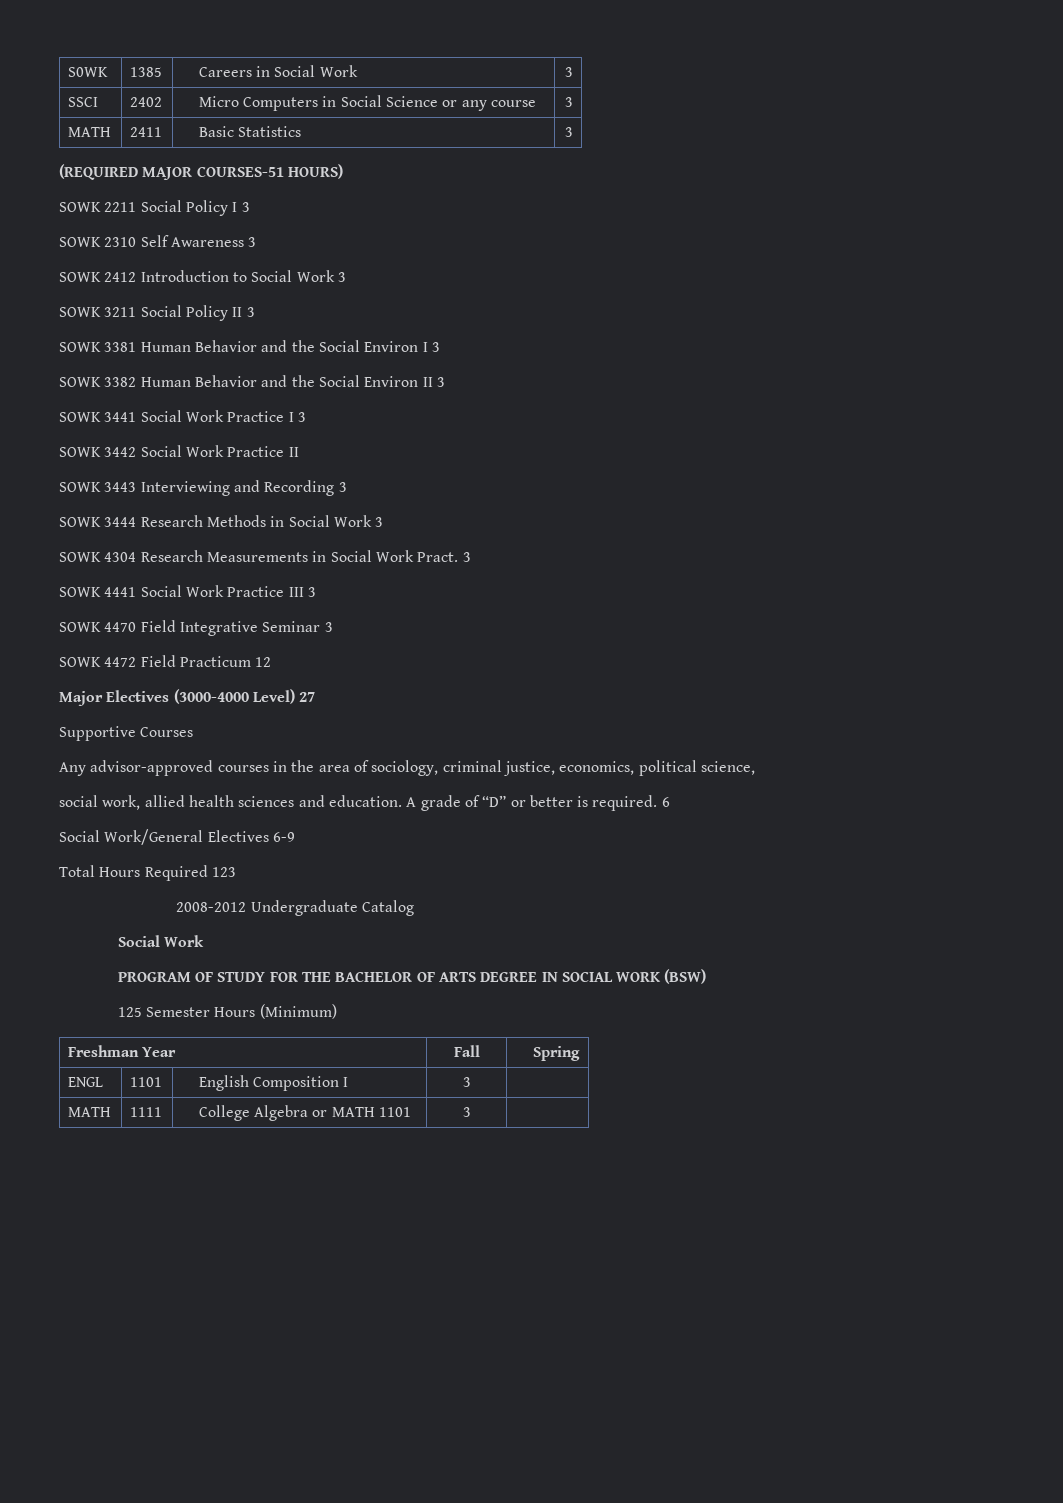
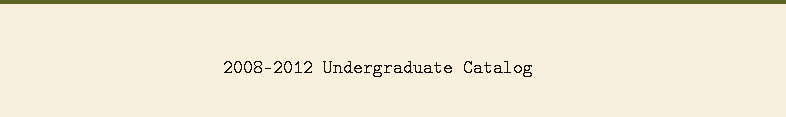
- S0WK | 1385 | Careers in Social Work | 3
- SSCI | 2402 | Micro Computers in Social Science or any course | 3
- MATH | 2411 | Basic Statistics | 3
- (REQUIRED MAJOR COURSES-51 HOURS)
- SOWK 2211 Social Policy I 3
- SOWK 2310 Self Awareness 3
- SOWK 2412 Introduction to Social Work 3
- SOWK 3211 Social Policy II 3
- SOWK 3381 Human Behavior and the Social Environ I 3
- SOWK 3382 Human Behavior and the Social Environ II 3
- SOWK 3441 Social Work Practice I 3
- SOWK 3442 Social Work Practice II
- SOWK 3443 Interviewing and Recording 3
- SOWK 3444 Research Methods in Social Work 3
- SOWK 4304 Research Measurements in Social Work Pract. 3
- SOWK 4441 Social Work Practice III 3
- SOWK 4470 Field Integrative Seminar 3
- SOWK 4472 Field Practicum 12
- Major Electives (3000-4000 Level) 27
- Supportive Courses
- Any advisor-approved courses in the area of sociology, criminal justice, economics, political science,
- social work, allied health sciences and education. A grade of “D” or better is required. 6
- Social Work/General Electives 6-9
- Total Hours Required 123
  2008-2012 Undergraduate Catalog
- Social Work
- PROGRAM OF STUDY FOR THE BACHELOR OF ARTS DEGREE IN SOCIAL WORK (BSW)
- 125 Semester Hours (Minimum)
- Freshman Year | Fall | Spring
- ENGL | 1101 | English Composition I | 3 |
- MATH | 1111 | College Algebra or MATH 1101 | 3 |

